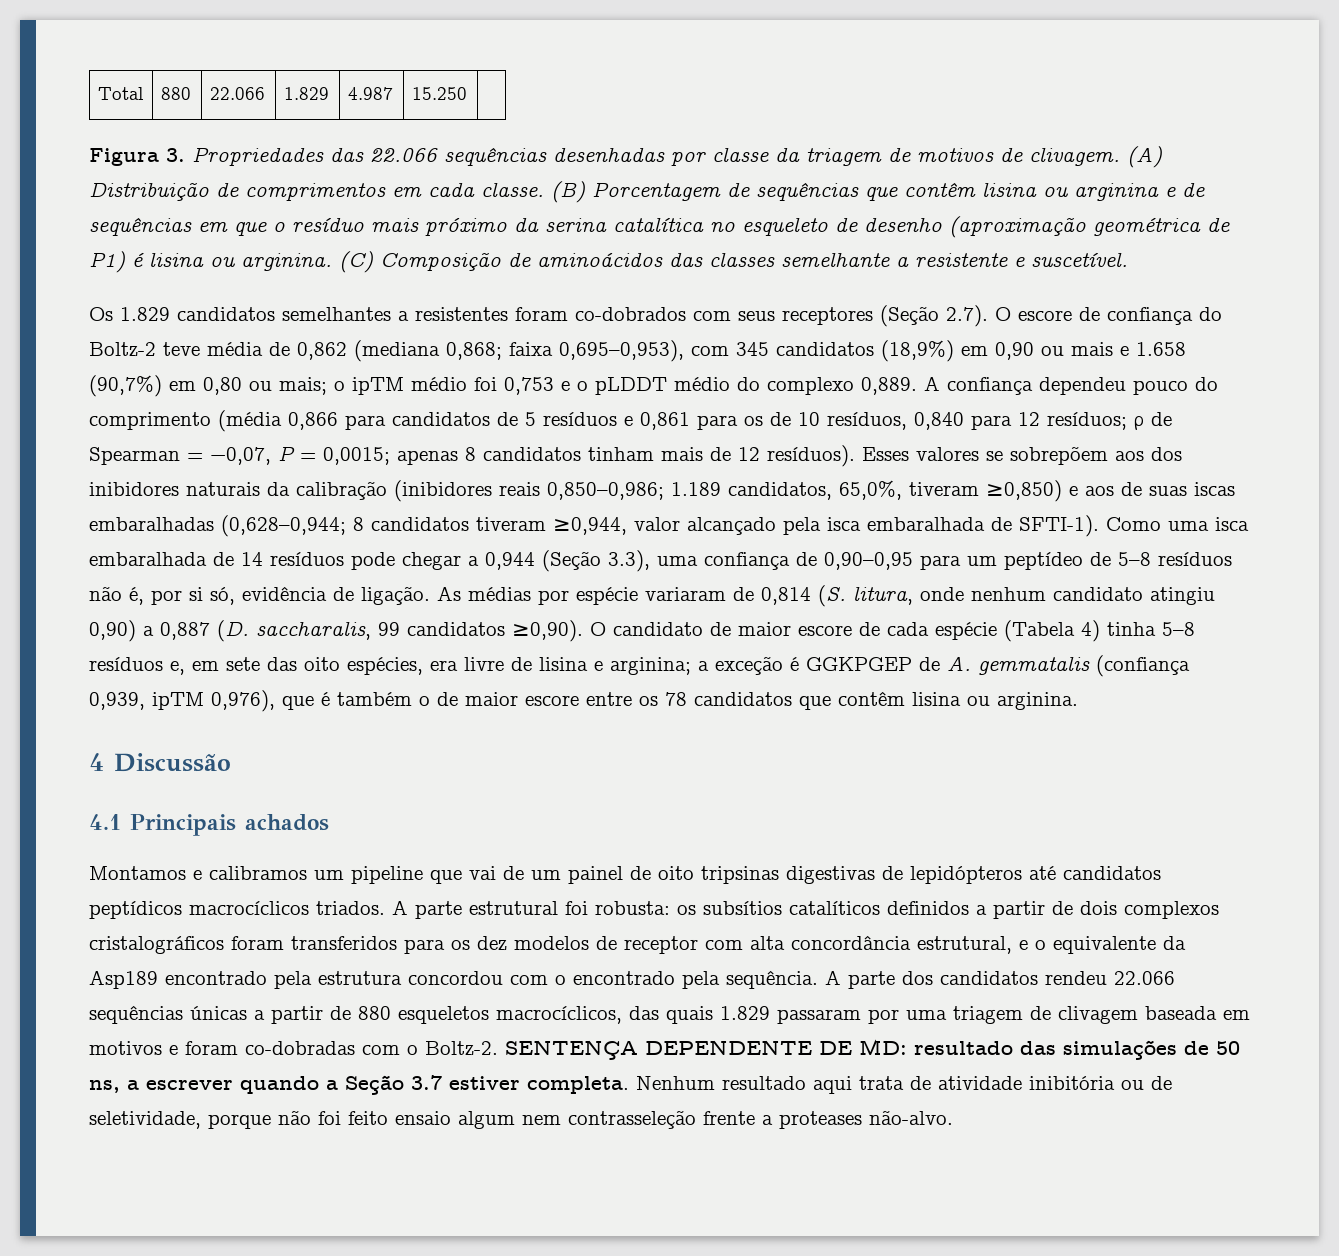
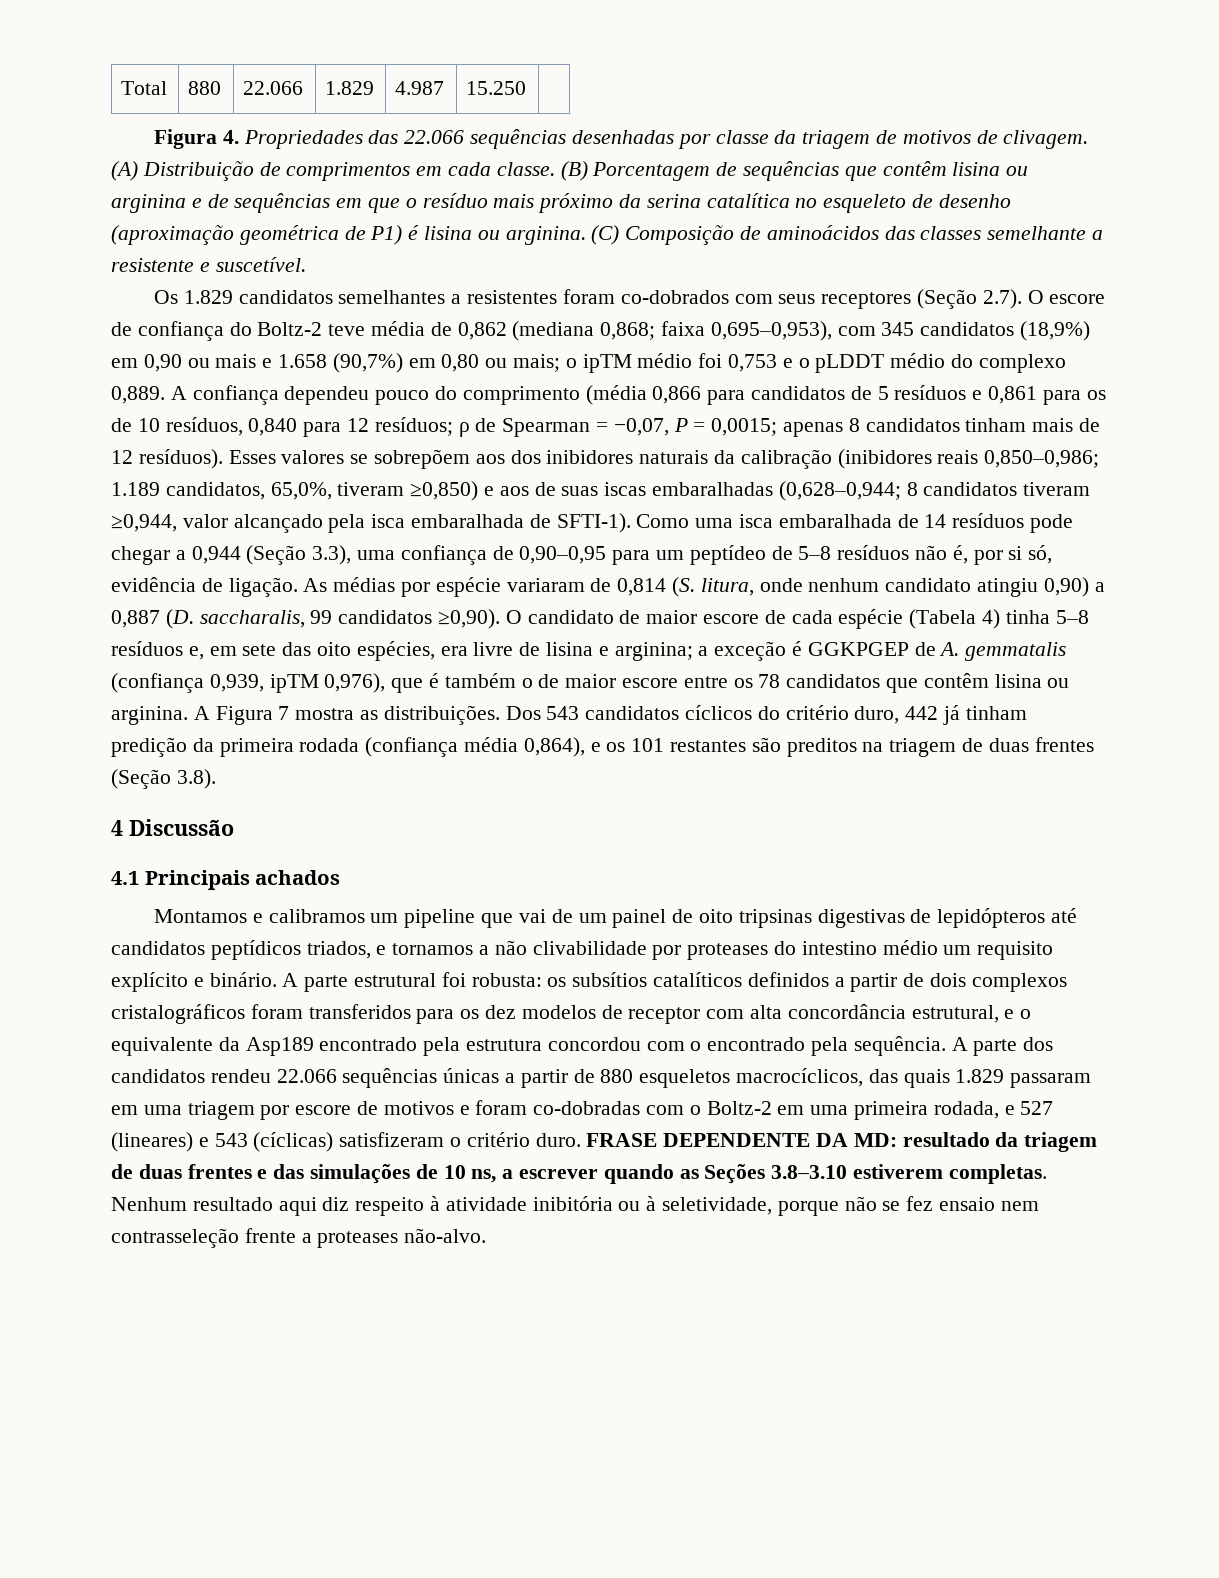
- Figura 3. Propriedades das 22.066 sequências desenhadas por classe da triagem de motivos de clivagem.
+ Figura 4. Propriedades das 22.066 sequências desenhadas por classe da triagem de motivos de clivagem.
+ A Figura 7 mostra as distribuições. Dos 543 candidatos cíclicos do critério duro, 442 já tinham predição da primeira rodada (confiança média 0,864), e os 101 restantes são preditos na triagem de duas frentes (Seção 3.8).
- Montamos e calibramos um pipeline que vai de um painel de oito tripsinas digestivas de lepidópteros até candidatos peptídicos macrocíclicos triados.
+ Montamos e calibramos um pipeline que vai de um painel de oito tripsinas digestivas de lepidópteros até candidatos peptídicos triados, e tornamos a não clivabilidade por proteases do intestino médio um requisito explícito e binário.
- A parte dos candidatos rendeu 22.066 sequências únicas a partir de 880 esqueletos macrocíclicos, das quais 1.829 passaram por uma triagem de clivagem baseada em motivos e foram co-dobradas com o Boltz-2. SENTENÇA DEPENDENTE DE MD: resultado das simulações de 50 ns, a escrever quando a Seção 3.7 estiver completa. Nenhum resultado aqui trata de atividade inibitória ou de seletividade, porque não foi feito ensaio algum nem contrasseleção frente a proteases não-alvo.
+ A parte dos candidatos rendeu 22.066 sequências únicas a partir de 880 esqueletos macrocíclicos, das quais 1.829 passaram em uma triagem por escore de motivos e foram co-dobradas com o Boltz-2 em uma primeira rodada, e 527 (lineares) e 543 (cíclicas) satisfizeram o critério duro. FRASE DEPENDENTE DA MD: resultado da triagem de duas frentes e das simulações de 10 ns, a escrever quando as Seções 3.8–3.10 estiverem completas. Nenhum resultado aqui diz respeito à atividade inibitória ou à seletividade, porque não se fez ensaio nem contrasseleção frente a proteases não-alvo.

